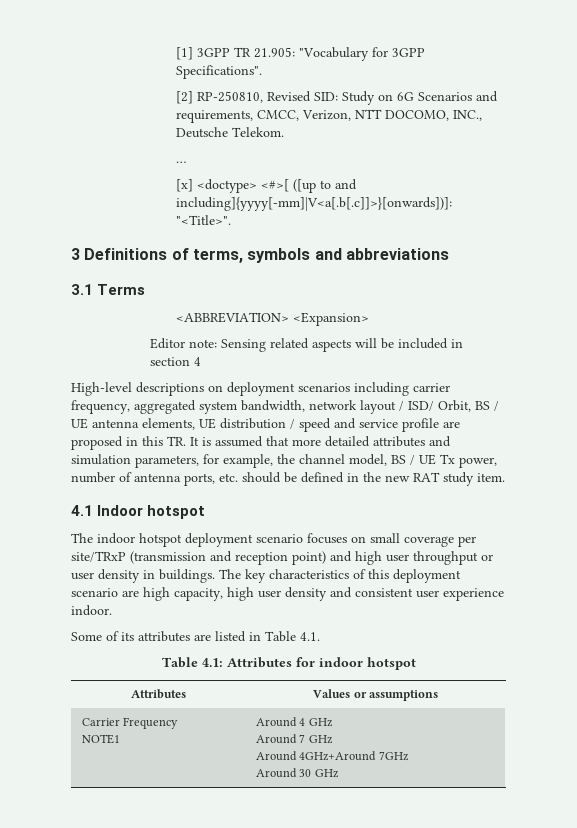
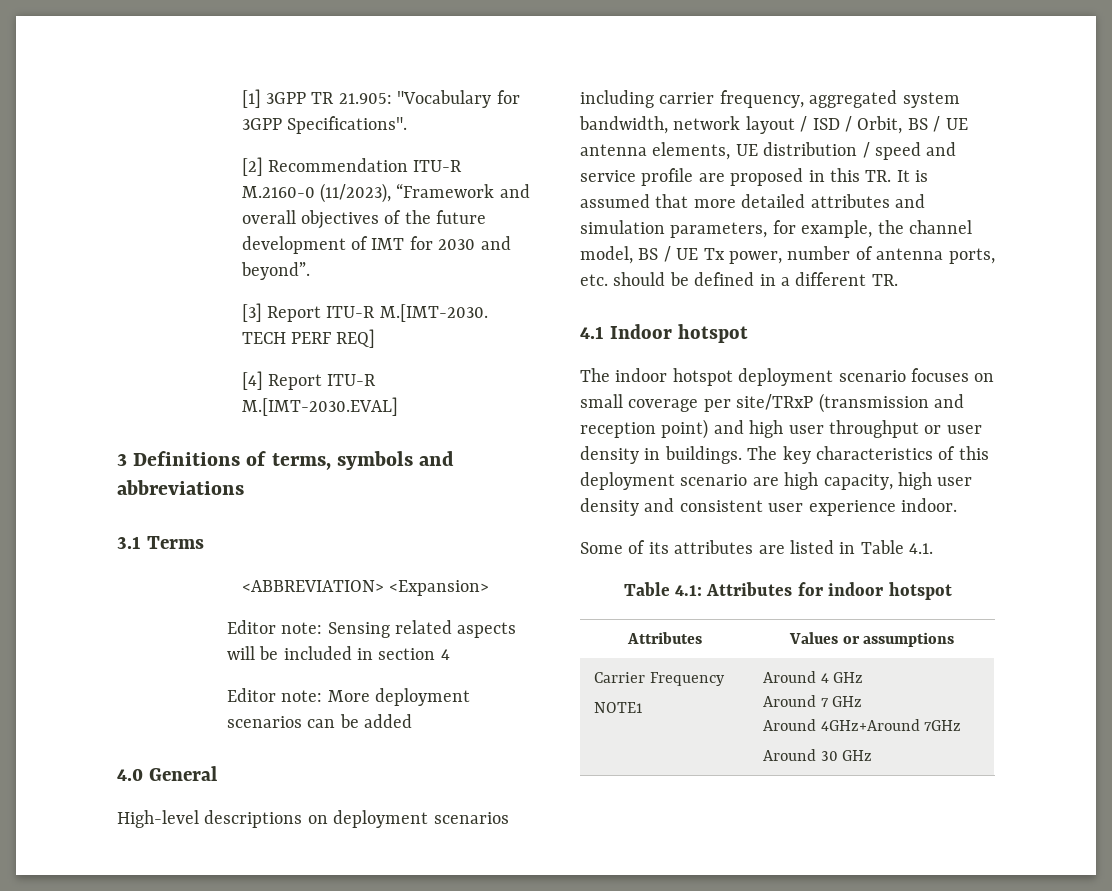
- [2] RP-250810, Revised SID: Study on 6G Scenarios and requirements, CMCC, Verizon, NTT DOCOMO, INC., Deutsche Telekom.
- …
- [x] <doctype> <#>[ ([up to and including]{yyyy[-mm]|V<a[.b[.c]]>}[onwards])]: "<Title>".
+ [2] Recommendation ITU-R M.2160-0 (11/2023), “Framework and overall objectives of the future development of IMT for 2030 and beyond”.
+ [3] Report ITU-R M.[IMT-2030. TECH PERF REQ]
+ [4] Report ITU-R M.[IMT-2030.EVAL]
+ Editor note: More deployment scenarios can be added
+ 4.0 General
- High-level descriptions on deployment scenarios including carrier frequency, aggregated system bandwidth, network layout / ISD/ Orbit, BS / UE antenna elements, UE distribution / speed and service profile are proposed in this TR. It is assumed that more detailed attributes and simulation parameters, for example, the channel model, BS / UE Tx power, number of antenna ports, etc. should be defined in the new RAT study item.
+ High-level descriptions on deployment scenarios including carrier frequency, aggregated system bandwidth, network layout / ISD / Orbit, BS / UE antenna elements, UE distribution / speed and service profile are proposed in this TR. It is assumed that more detailed attributes and simulation parameters, for example, the channel model, BS / UE Tx power, number of antenna ports, etc. should be defined in a different TR.

